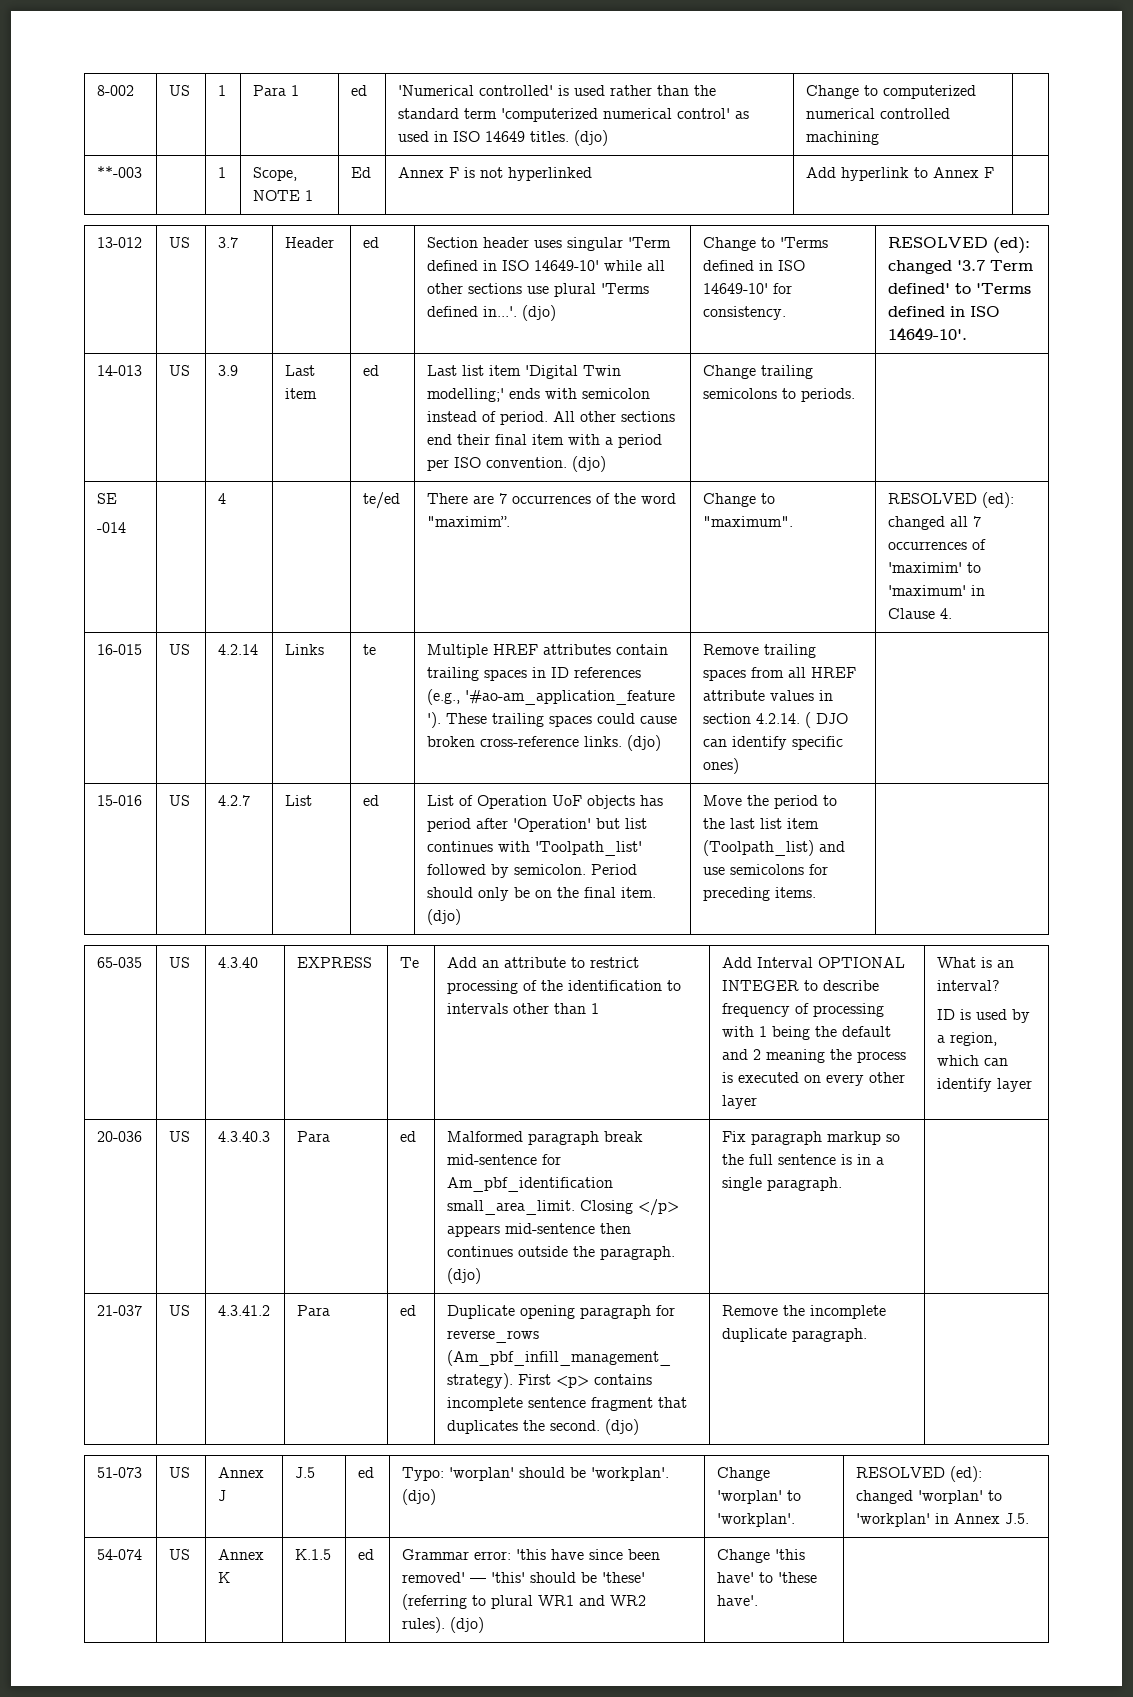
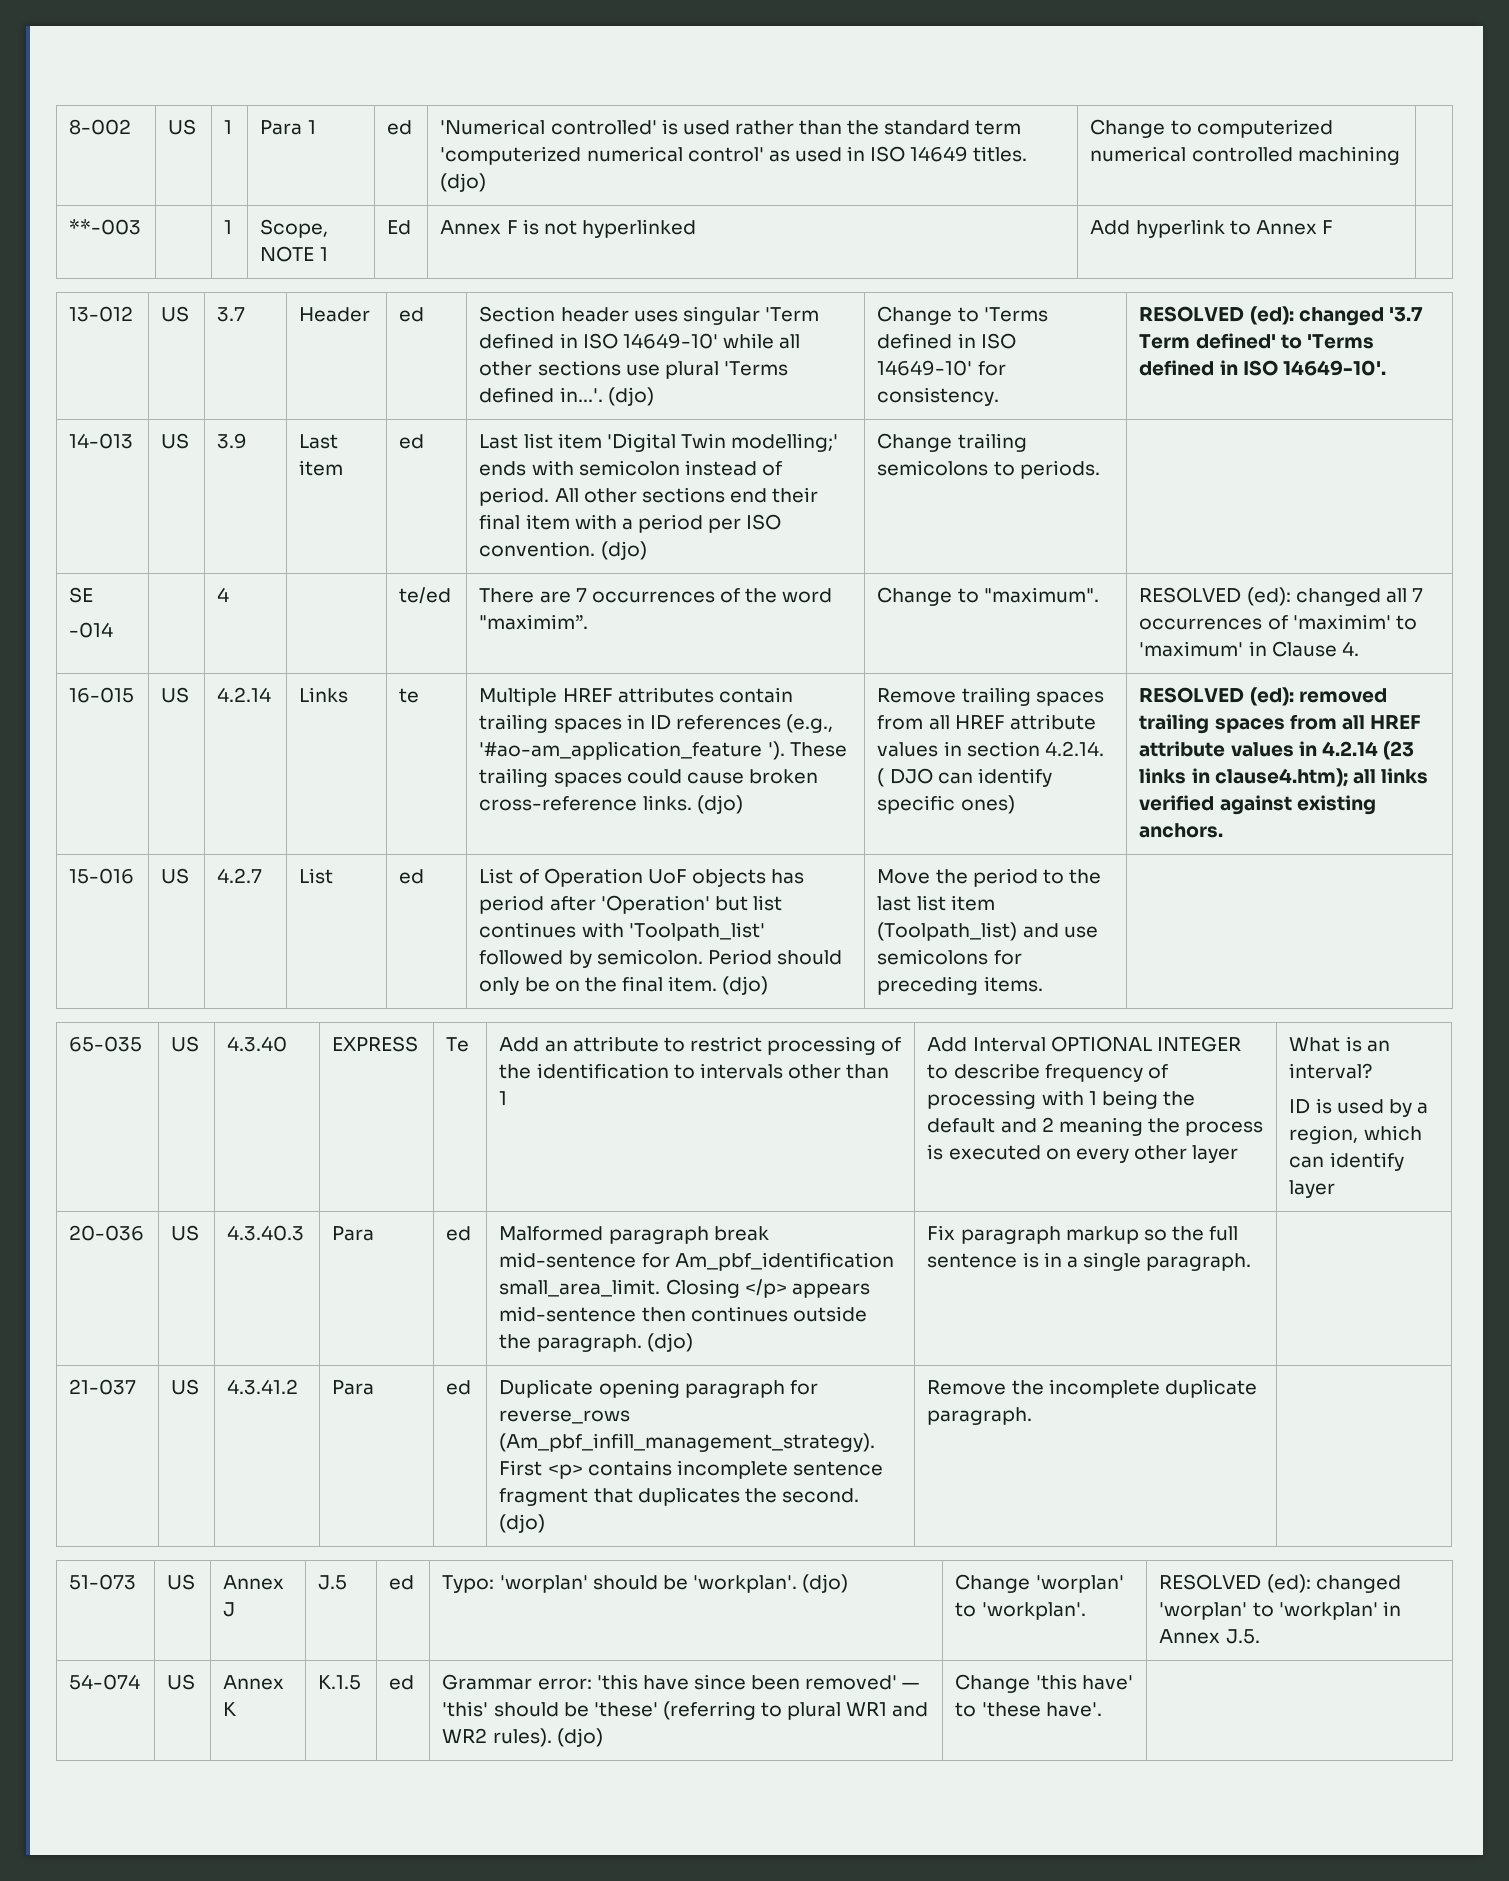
+ RESOLVED (ed): removed trailing spaces from all HREF attribute values in 4.2.14 (23 links in clause4.htm); all links verified against existing anchors.

